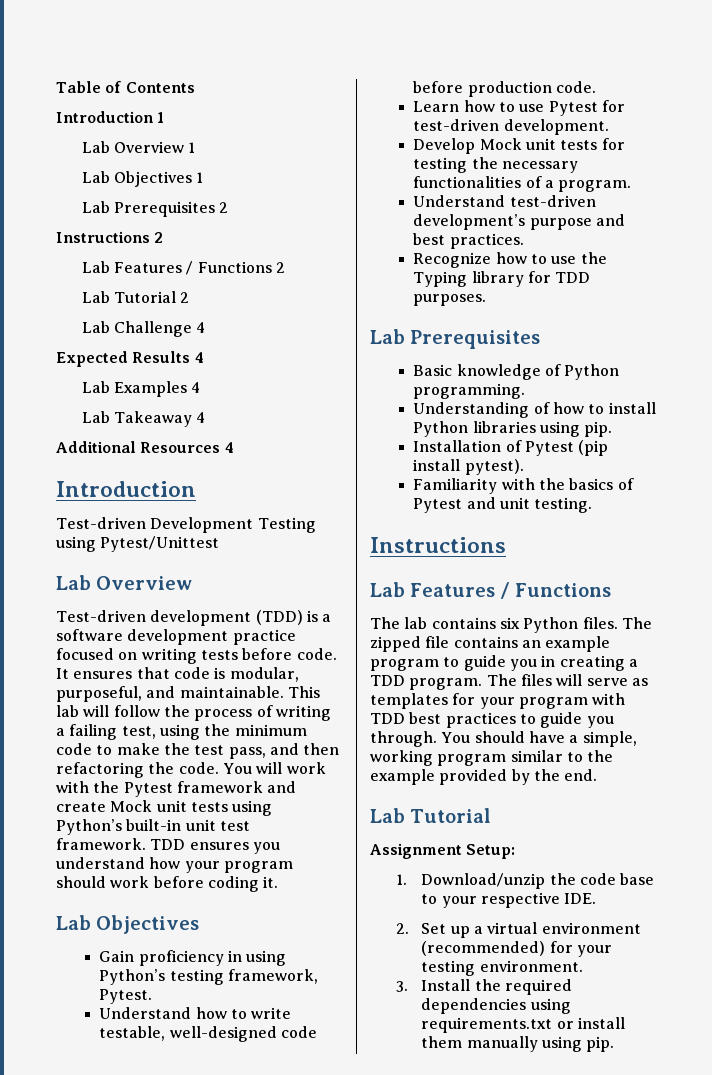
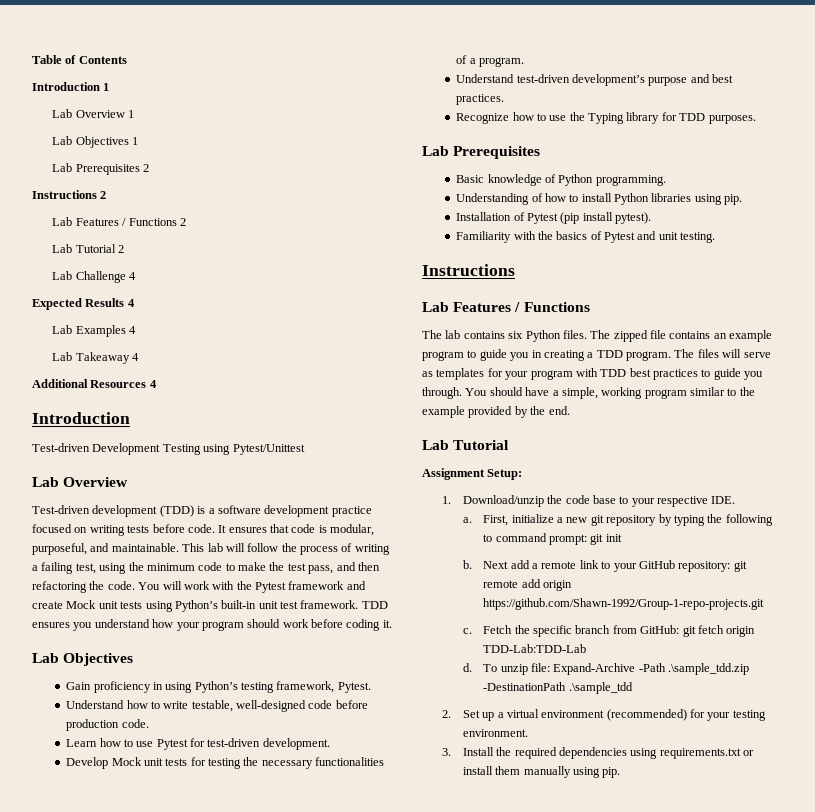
+ a. First, initialize a new git repository by typing the following to command prompt: git init
+ b. Next add a remote link to your GitHub repository: git remote add origin https://github.com/Shawn-1992/Group-1-repo-projects.git
+ c. Fetch the specific branch from GitHub: git fetch origin TDD-Lab:TDD-Lab
+ d. To unzip file: Expand-Archive -Path .\sample_tdd.zip -DestinationPath .\sample_tdd

